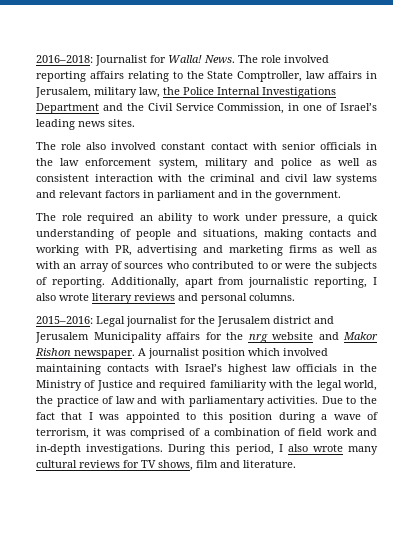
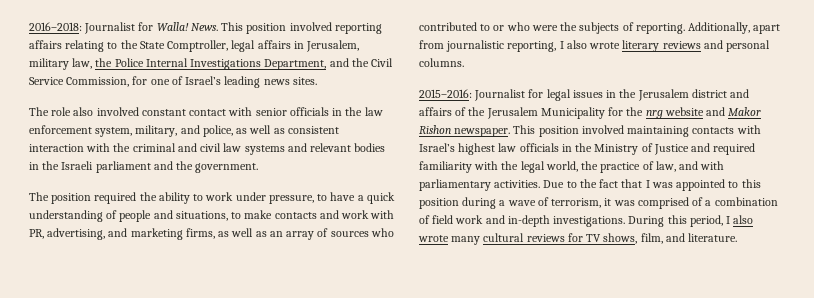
- The role involved reporting affairs relating to the State Comptroller, law affairs in Jerusalem, military law, the Police Internal Investigations Department and the Civil Service Commission, in one of Israel’s leading news sites.
+ This position involved reporting affairs relating to the State Comptroller, legal affairs in Jerusalem, military law, the Police Internal Investigations Department, and the Civil Service Commission, for one of Israel’s leading news sites.
- The role also involved constant contact with senior officials in the law enforcement system, military and police as well as consistent interaction with the criminal and civil law systems and relevant factors in parliament and in the government.
+ The role also involved constant contact with senior officials in the law enforcement system, military, and police, as well as consistent interaction with the criminal and civil law systems and relevant bodies in the Israeli parliament and the government.
- The role required an ability to work under pressure, a quick understanding of people and situations, making contacts and working with PR, advertising and marketing firms as well as with an array of sources who contributed to or were the subjects of reporting.
+ The position required the ability to work under pressure, to have a quick understanding of people and situations, to make contacts and work with PR, advertising, and marketing firms, as well as an array of sources who contributed to or who were the subjects of reporting.
- 2015–2016: Legal journalist for the Jerusalem district and Jerusalem Municipality affairs for the nrg website and Makor Rishon newspaper.
+ 2015–2016: Journalist for legal issues in the Jerusalem district and affairs of the Jerusalem Municipality for the nrg website and Makor Rishon newspaper.
- A journalist position which involved maintaining contacts with Israel’s highest law officials in the Ministry of Justice and required familiarity with the legal world, the practice of law and with parliamentary activities.
+ This position involved maintaining contacts with Israel’s highest law officials in the Ministry of Justice and required familiarity with the legal world, the practice of law, and with parliamentary activities.
- During this period, I also wrote many cultural reviews for TV shows, film and literature.
+ During this period, I also wrote many cultural reviews for TV shows, film, and literature.

